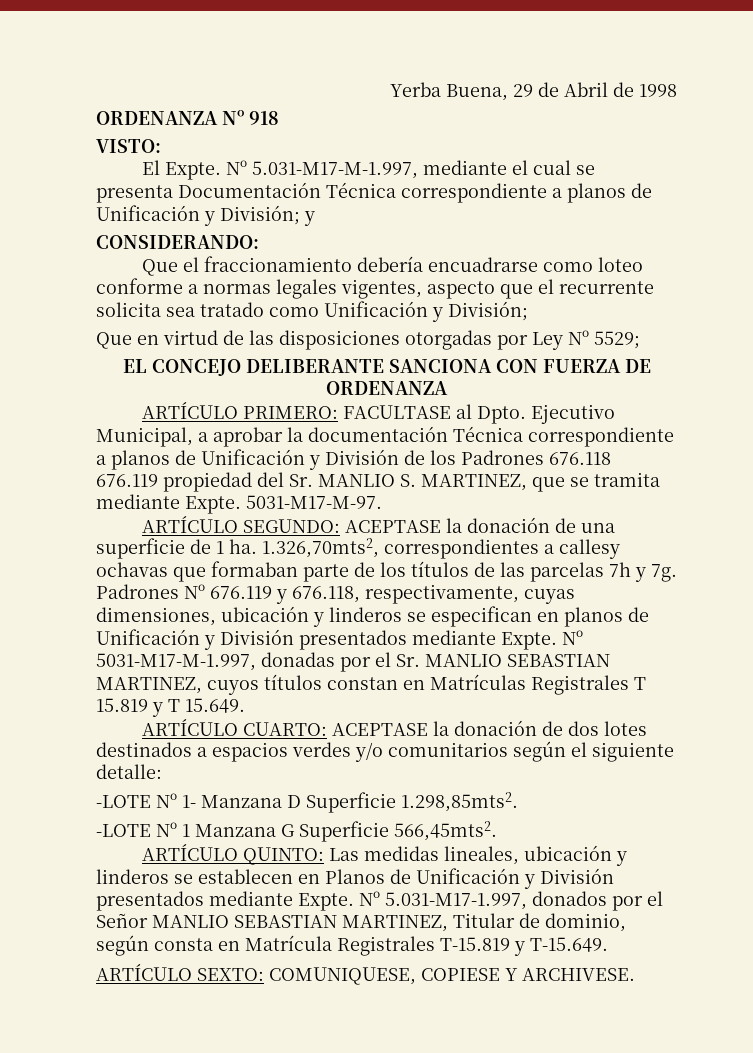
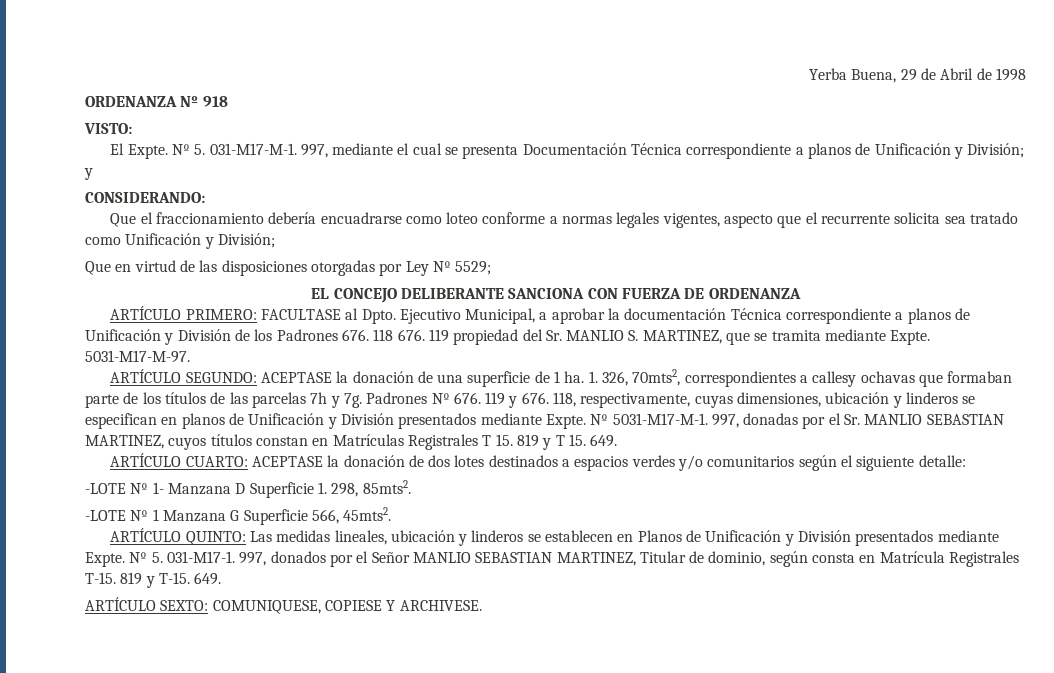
- Nº 5.031-M17-M-1.997, mediante el cual se presenta Documentación Técnica correspondiente a planos de Unificación y División; y
+ Nº 5. 031-M17-M-1. 997, mediante el cual se presenta Documentación Técnica correspondiente a planos de Unificación y División; y
- Ejecutivo Municipal, a aprobar la documentación Técnica correspondiente a planos de Unificación y División de los Padrones 676.118 676.119 propiedad del Sr. MANLIO S. MARTINEZ, que se tramita mediante Expte.
+ Ejecutivo Municipal, a aprobar la documentación Técnica correspondiente a planos de Unificación y División de los Padrones 676. 118 676. 119 propiedad del Sr. MANLIO S. MARTINEZ, que se tramita mediante Expte.
- 1.326,70mts2, correspondientes a callesy ochavas que formaban parte de los títulos de las parcelas 7h y 7g.
+ 1. 326, 70mts2, correspondientes a callesy ochavas que formaban parte de los títulos de las parcelas 7h y 7g.
- Padrones Nº 676.119 y 676.118, respectivamente, cuyas dimensiones, ubicación y linderos se especifican en planos de Unificación y División presentados mediante Expte.
+ Padrones Nº 676. 119 y 676. 118, respectivamente, cuyas dimensiones, ubicación y linderos se especifican en planos de Unificación y División presentados mediante Expte.
- Nº 5031-M17-M-1.997, donadas por el Sr. MANLIO SEBASTIAN MARTINEZ, cuyos títulos constan en Matrículas Registrales T 15.819 y T 15.649.
+ Nº 5031-M17-M-1. 997, donadas por el Sr. MANLIO SEBASTIAN MARTINEZ, cuyos títulos constan en Matrículas Registrales T 15. 819 y T 15. 649.
- -LOTE Nº 1- Manzana D Superficie 1.298,85mts2.
+ -LOTE Nº 1- Manzana D Superficie 1. 298, 85mts2.
- -LOTE Nº 1 Manzana G Superficie 566,45mts2.
+ -LOTE Nº 1 Manzana G Superficie 566, 45mts2.
- Nº 5.031-M17-1.997, donados por el Señor MANLIO SEBASTIAN MARTINEZ, Titular de dominio, según consta en Matrícula Registrales T-15.819 y T-15.649.
+ Nº 5. 031-M17-1. 997, donados por el Señor MANLIO SEBASTIAN MARTINEZ, Titular de dominio, según consta en Matrícula Registrales T-15. 819 y T-15. 649.

